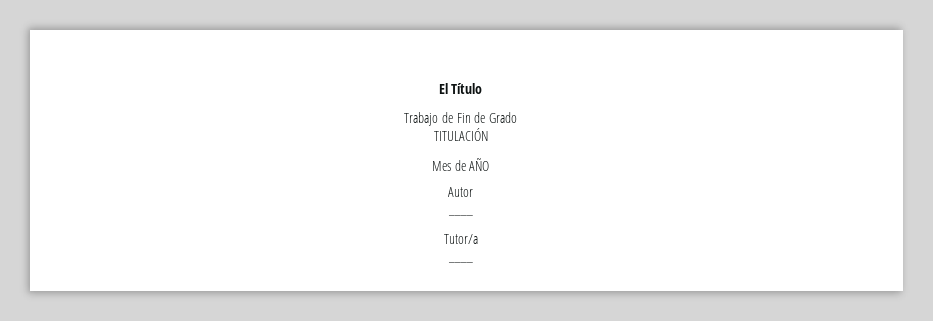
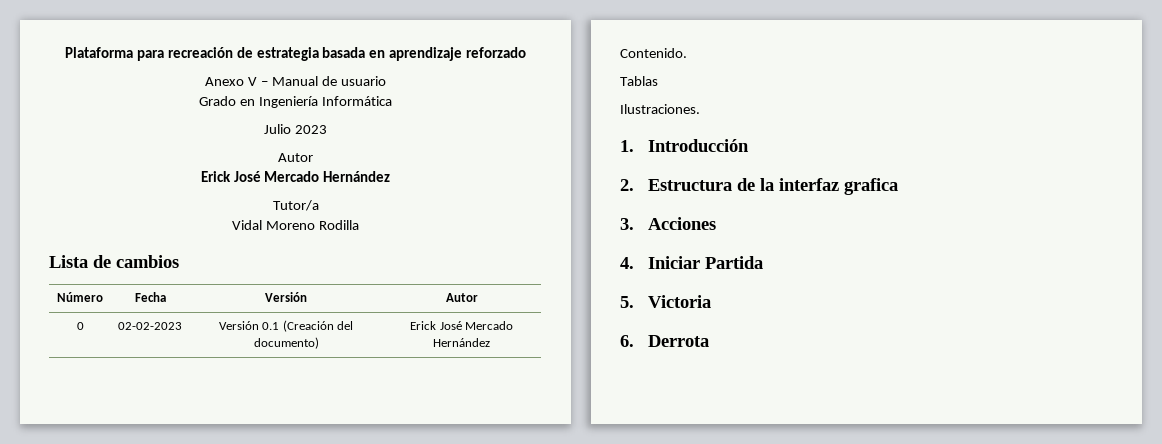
- El Título
- Trabajo de Fin de Grado
- TITULACIÓN
- Mes de AÑO
+ Plataforma para recreación de estrategia basada en aprendizaje reforzado
+ Anexo V – Manual de usuario
+ Grado en Ingeniería Informática
+ Julio 2023
  Autor
- ____
+ Erick José Mercado Hernández
  Tutor/a
- ____
+ Vidal Moreno Rodilla
+ Lista de cambios
+ Número | Fecha | Versión | Autor
+ 0 | 02-02-2023 | Versión 0.1 (Creación del documento) | Erick José Mercado Hernández
+ Contenido.
+ Tablas
+ Ilustraciones.
+ 1. Introducción
+ 2. Estructura de la interfaz grafica
+ 3. Acciones
+ 4. Iniciar Partida
+ 5. Victoria
+ 6. Derrota

